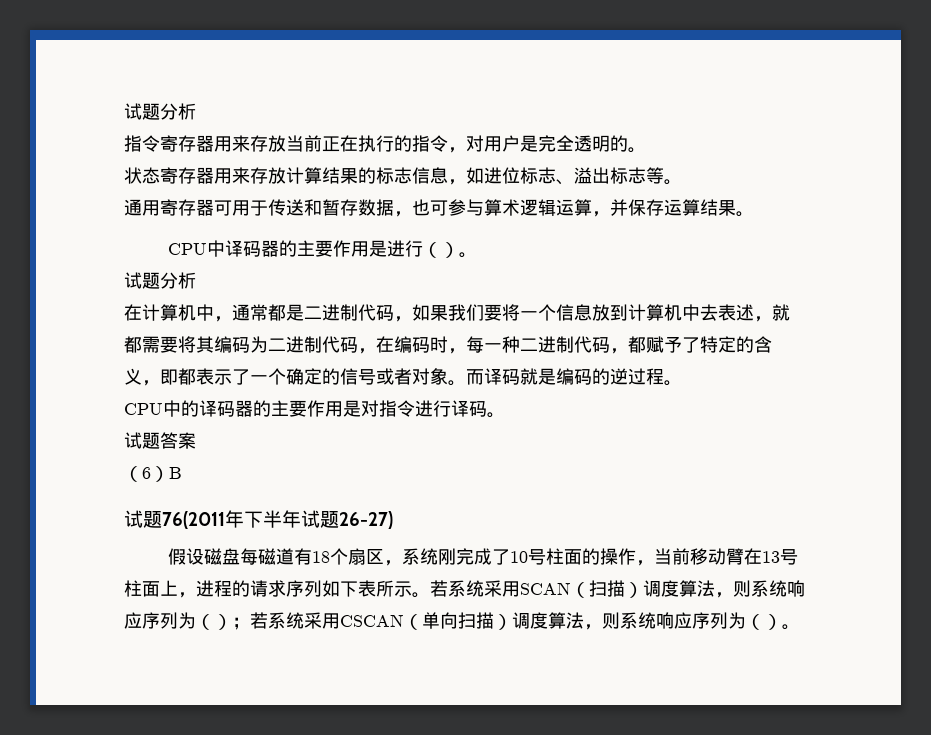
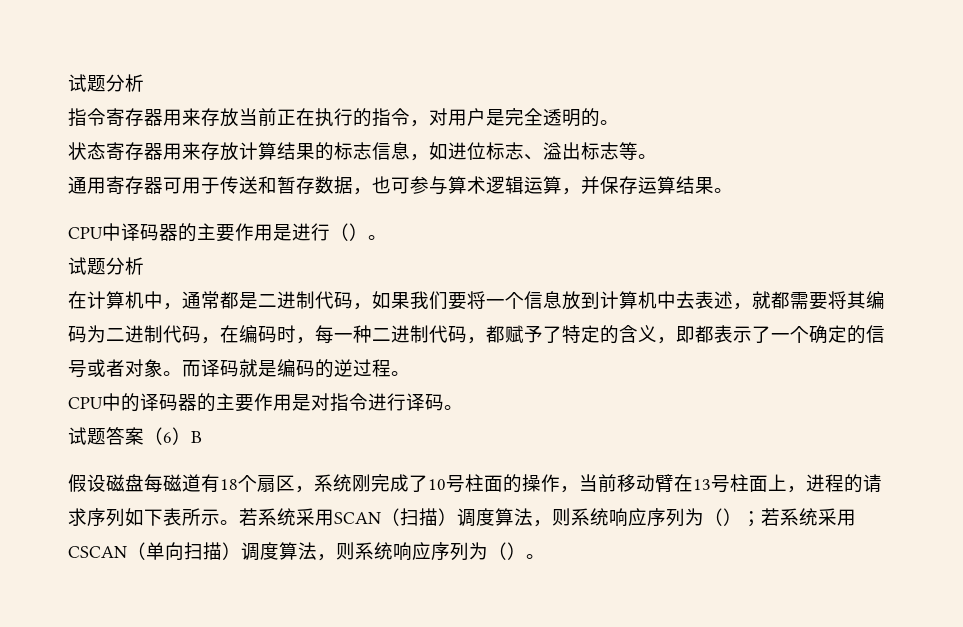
- 试题答案
- （6）B
+ 试题答案（6）B
- 试题76(2011年下半年试题26-27)

